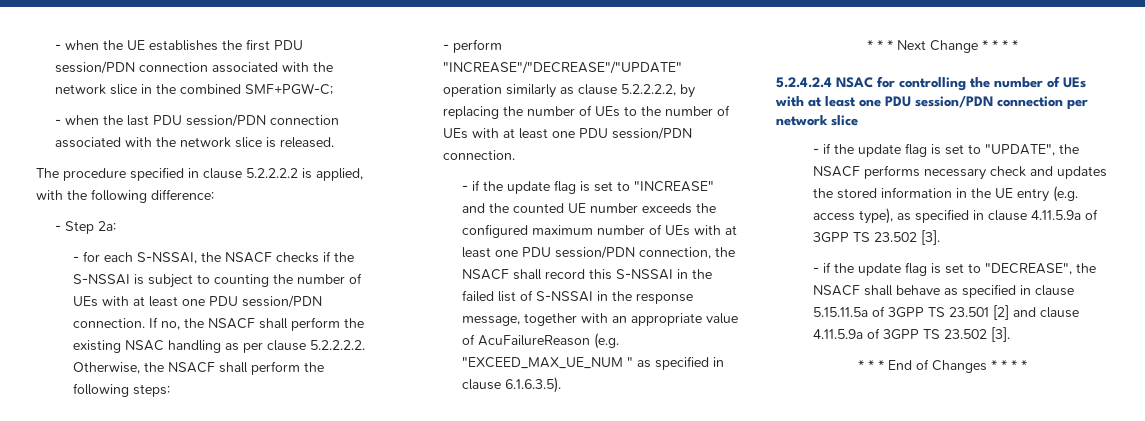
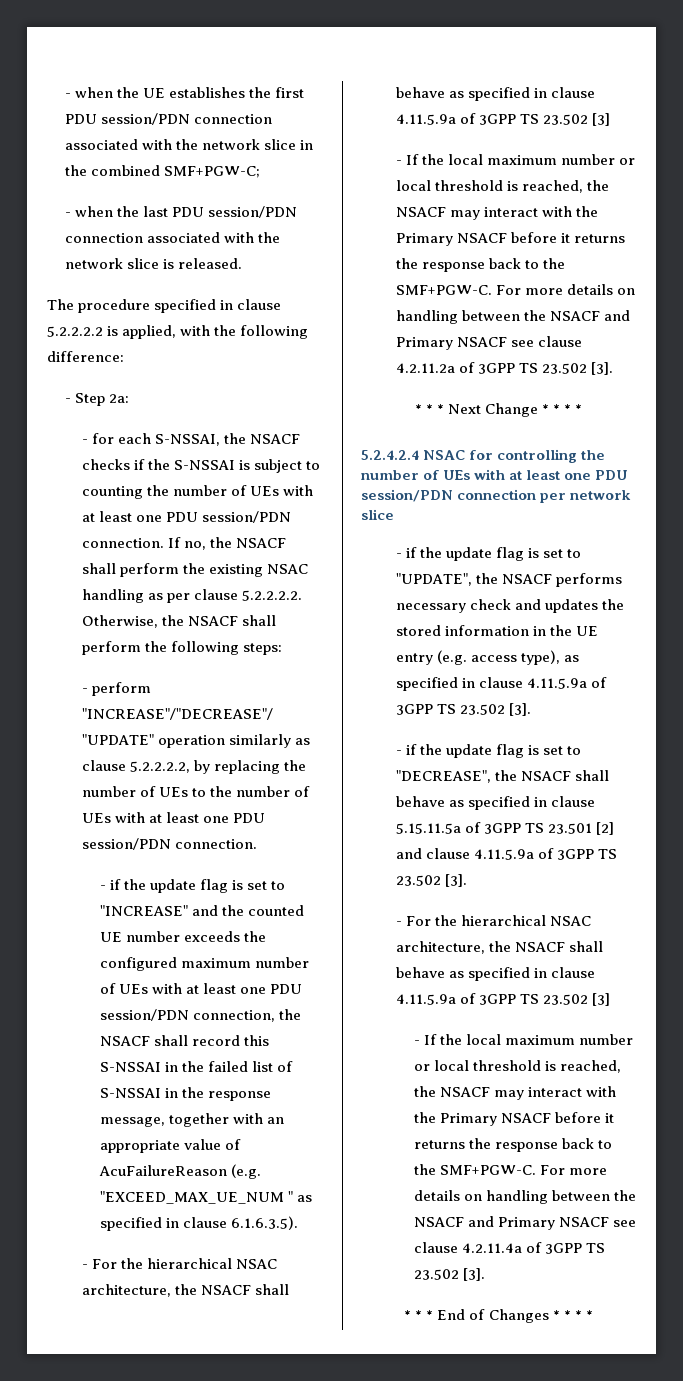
  - if the update flag is set to "INCREASE" and the counted UE number exceeds the configured maximum number of UEs with at least one PDU session/PDN connection, the NSACF shall record this S-NSSAI in the failed list of S-NSSAI in the response message, together with an appropriate value of AcuFailureReason (e.g. "EXCEED_MAX_UE_NUM " as specified in clause 6.1.6.3.5).
+ - For the hierarchical NSAC architecture, the NSACF shall behave as specified in clause 4.11.5.9a of 3GPP TS 23.502 [3]
+ - If the local maximum number or local threshold is reached, the NSACF may interact with the Primary NSACF before it returns the response back to the SMF+PGW-C. For more details on handling between the NSACF and Primary NSACF see clause 4.2.11.2a of 3GPP TS 23.502 [3].
  - if the update flag is set to "DECREASE", the NSACF shall behave as specified in clause 5.15.11.5a of 3GPP TS 23.501 [2] and clause 4.11.5.9a of 3GPP TS 23.502 [3].
+ - For the hierarchical NSAC architecture, the NSACF shall behave as specified in clause 4.11.5.9a of 3GPP TS 23.502 [3]
+ - If the local maximum number or local threshold is reached, the NSACF may interact with the Primary NSACF before it returns the response back to the SMF+PGW-C. For more details on handling between the NSACF and Primary NSACF see clause 4.2.11.4a of 3GPP TS 23.502 [3].

